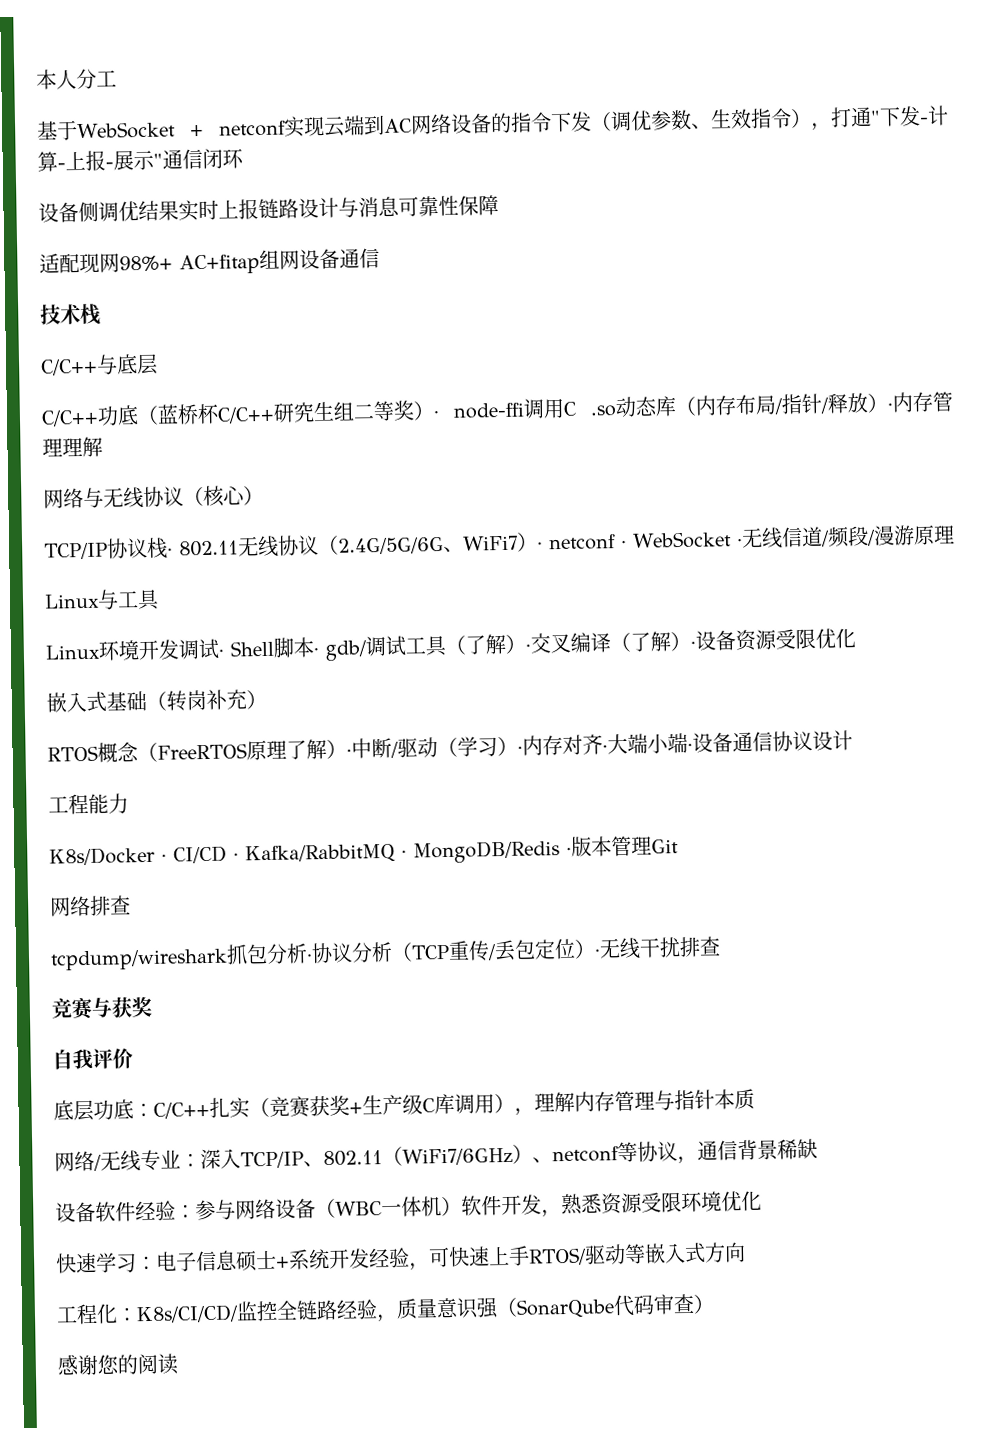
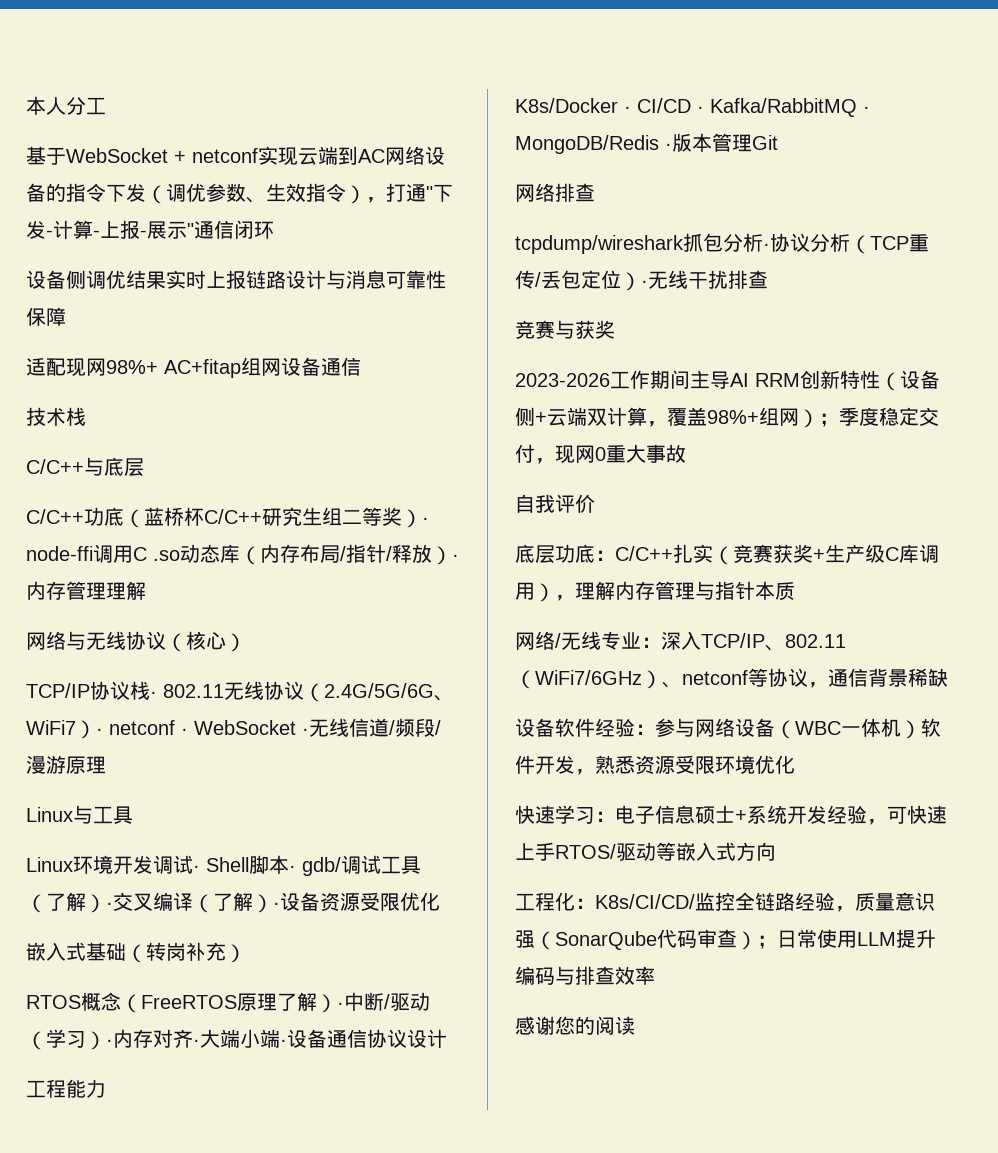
+ 2023-2026工作期间主导AI RRM创新特性（设备侧+云端双计算，覆盖98%+组网）；季度稳定交付，现网0重大事故
- 工程化：K8s/CI/CD/监控全链路经验，质量意识强（SonarQube代码审查）
+ 工程化：K8s/CI/CD/监控全链路经验，质量意识强（SonarQube代码审查）；日常使用LLM提升编码与排查效率

